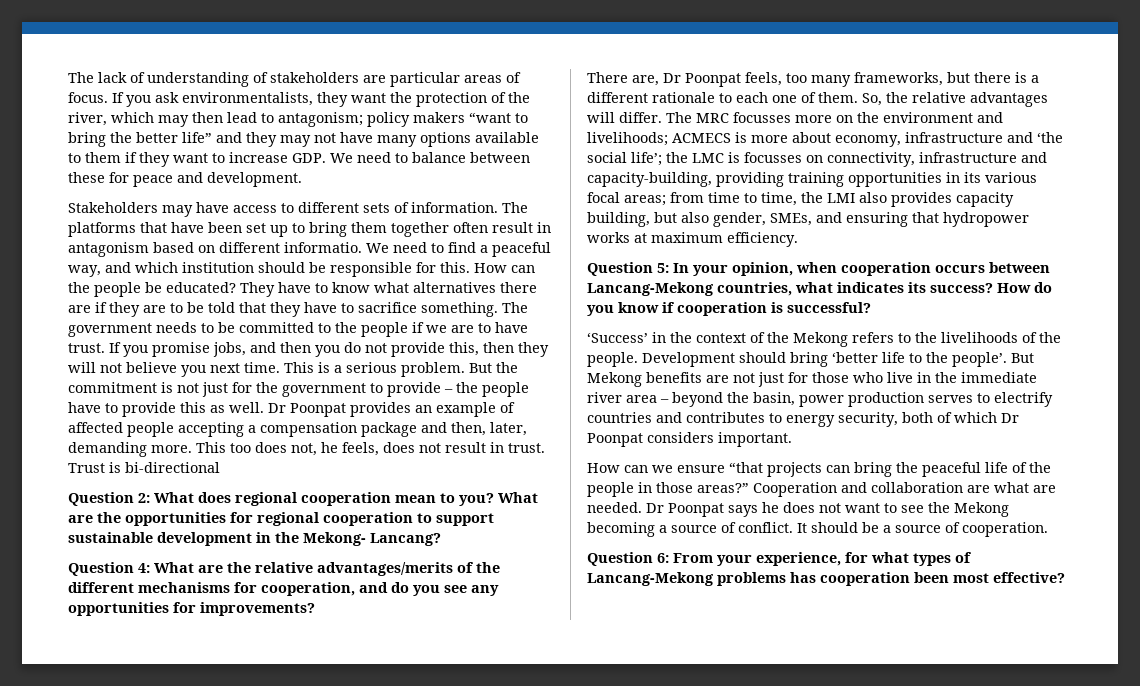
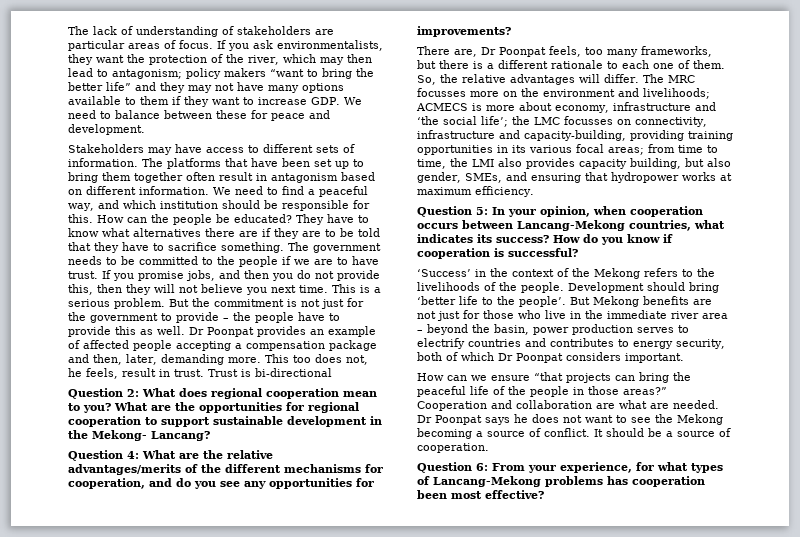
- The platforms that have been set up to bring them together often result in antagonism based on different informatio.
+ The platforms that have been set up to bring them together often result in antagonism based on different information.
- This too does not, he feels, does not result in trust.
+ This too does not, he feels, result in trust.
- The MRC focusses more on the environment and livelihoods; ACMECS is more about economy, infrastructure and ‘the social life’; the LMC is focusses on connectivity, infrastructure and capacity-building, providing training opportunities in its various focal areas; from time to time, the LMI also provides capacity building, but also gender, SMEs, and ensuring that hydropower works at maximum efficiency.
+ The MRC focusses more on the environment and livelihoods; ACMECS is more about economy, infrastructure and ‘the social life’; the LMC focusses on connectivity, infrastructure and capacity-building, providing training opportunities in its various focal areas; from time to time, the LMI also provides capacity building, but also gender, SMEs, and ensuring that hydropower works at maximum efficiency.

